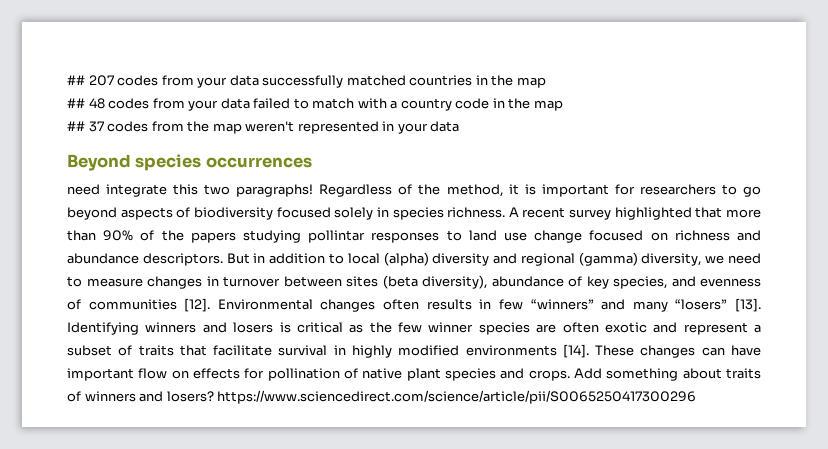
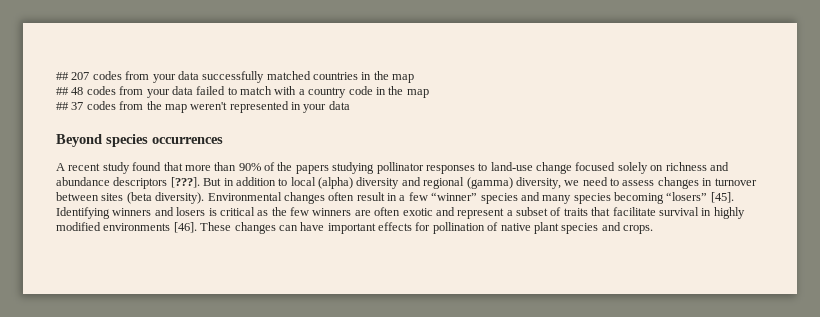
- need integrate this two paragraphs! Regardless of the method, it is important for researchers to go beyond aspects of biodiversity focused solely in species richness. A recent survey highlighted that more than 90% of the papers studying pollintar responses to land use change focused on richness and abundance descriptors.
+ A recent study found that more than 90% of the papers studying pollinator responses to land-use change focused solely on richness and abundance descriptors [???].
- But in addition to local (alpha) diversity and regional (gamma) diversity, we need to measure changes in turnover between sites (beta diversity), abundance of key species, and evenness of communities [12]. Environmental changes often results in few “winners” and many “losers” [13].
+ But in addition to local (alpha) diversity and regional (gamma) diversity, we need to assess changes in turnover between sites (beta diversity). Environmental changes often result in a few “winner” species and many species becoming “losers” [45].
- Identifying winners and losers is critical as the few winner species are often exotic and represent a subset of traits that facilitate survival in highly modified environments [14].
+ Identifying winners and losers is critical as the few winners are often exotic and represent a subset of traits that facilitate survival in highly modified environments [46].
- These changes can have important flow on effects for pollination of native plant species and crops. Add something about traits of winners and losers? https://www.sciencedirect.com/science/article/pii/S0065250417300296
+ These changes can have important effects for pollination of native plant species and crops.

